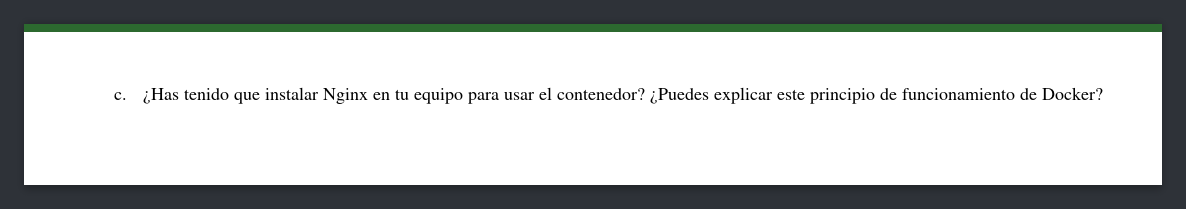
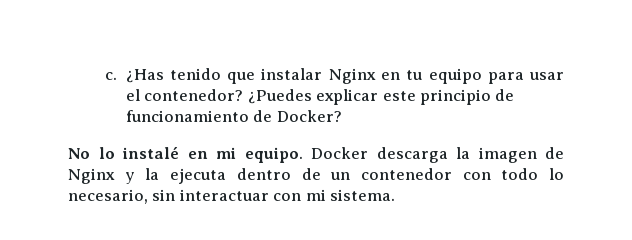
+ No lo instalé en mi equipo. Docker descarga la imagen de Nginx y la ejecuta dentro de un contenedor con todo lo necesario, sin interactuar con mi sistema.

